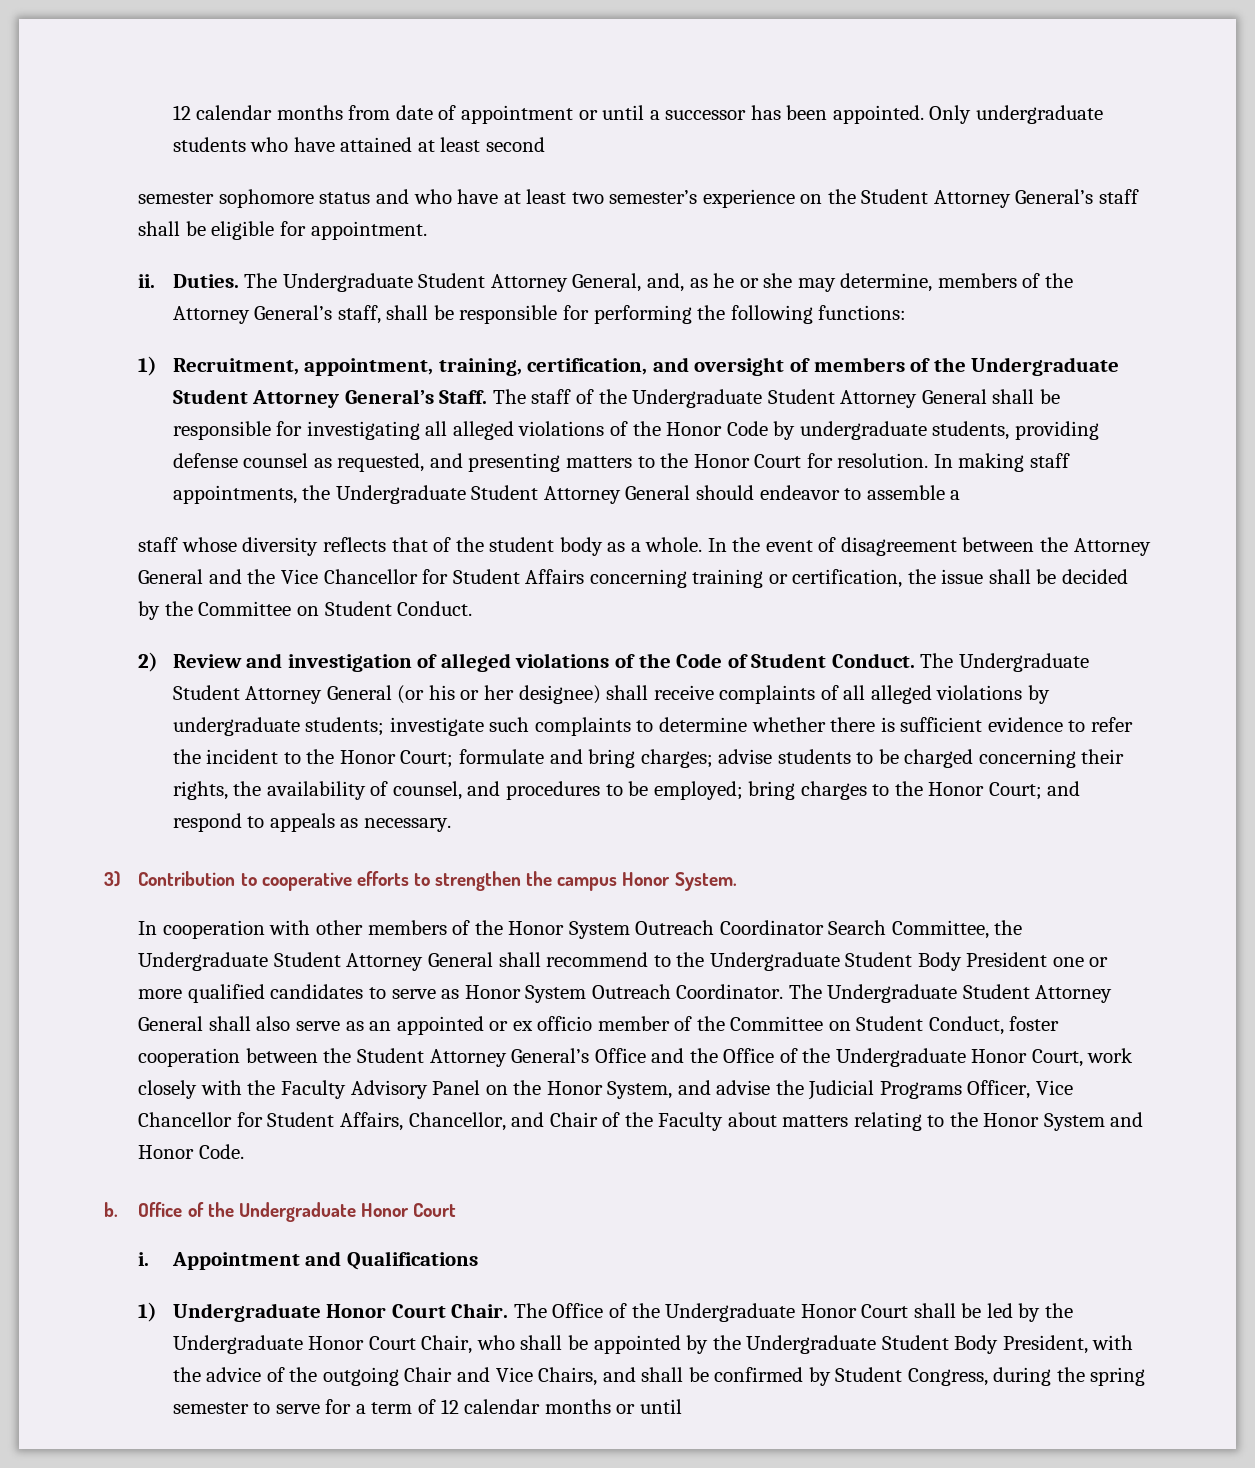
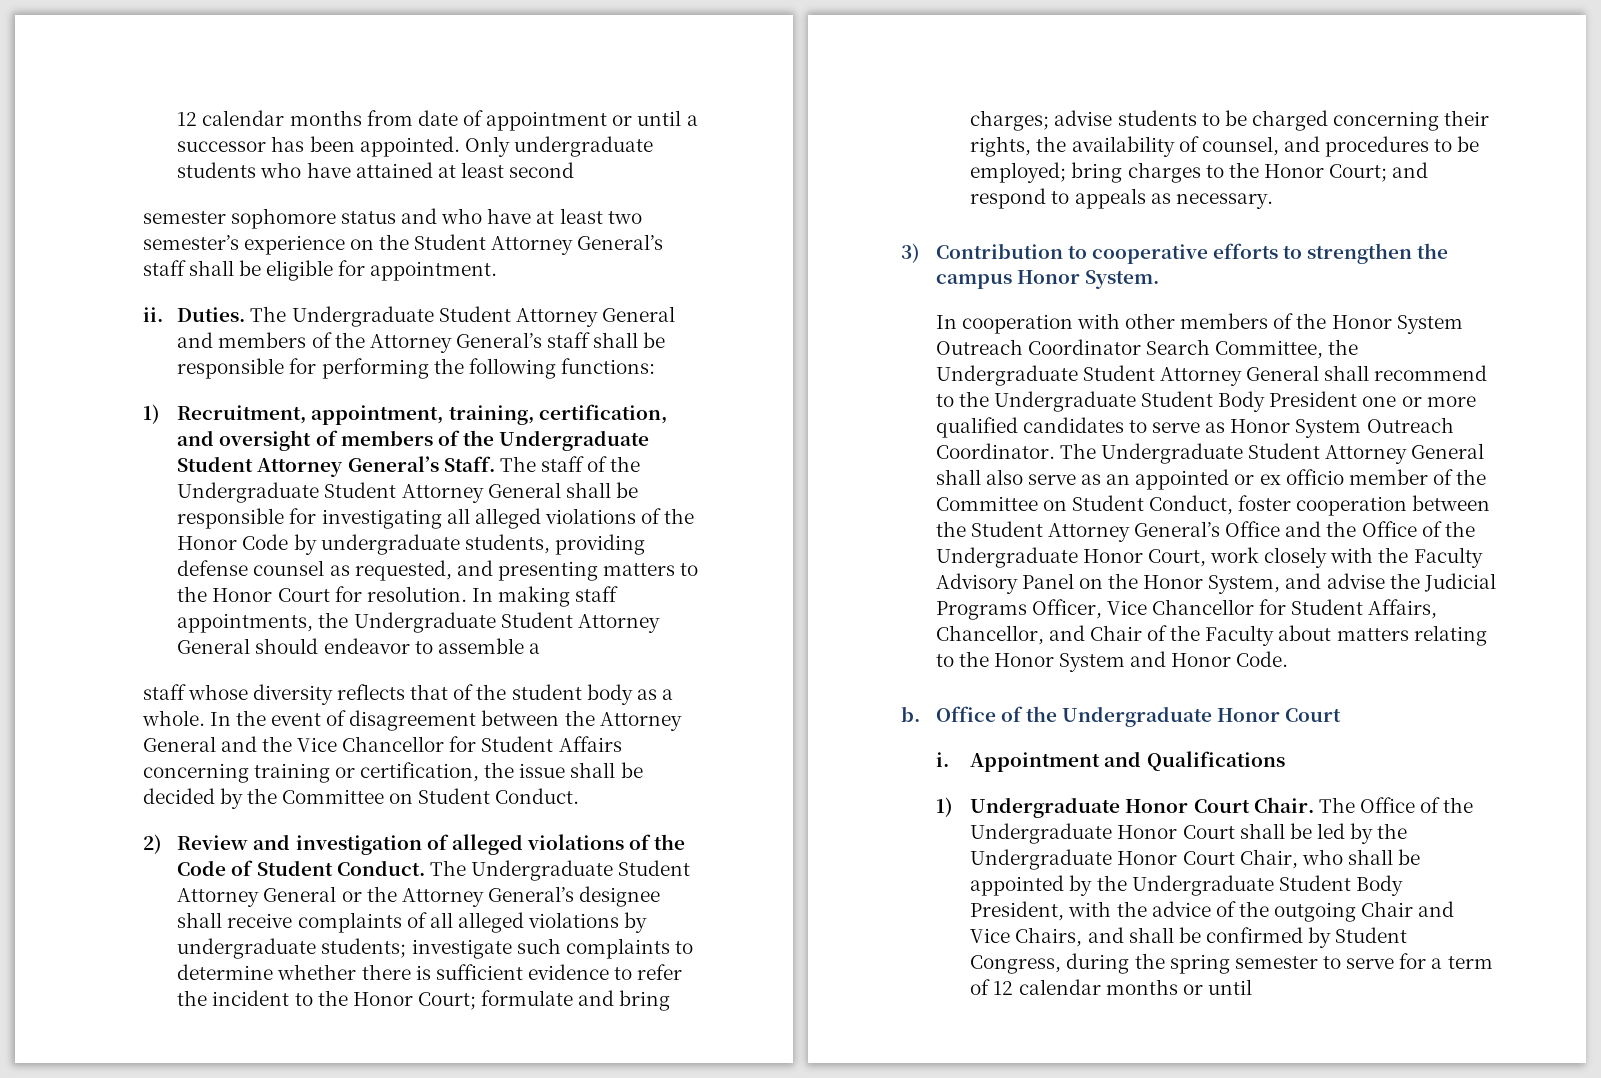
- The Undergraduate Student Attorney General, and, as he or she may determine, members of the Attorney General’s staff, shall be responsible for performing the following functions:
+ The Undergraduate Student Attorney General and members of the Attorney General’s staff shall be responsible for performing the following functions:
- The Undergraduate Student Attorney General (or his or her designee) shall receive complaints of all alleged violations by undergraduate students;
+ The Undergraduate Student Attorney General or the Attorney General’s designee shall receive complaints of all alleged violations by undergraduate students;

